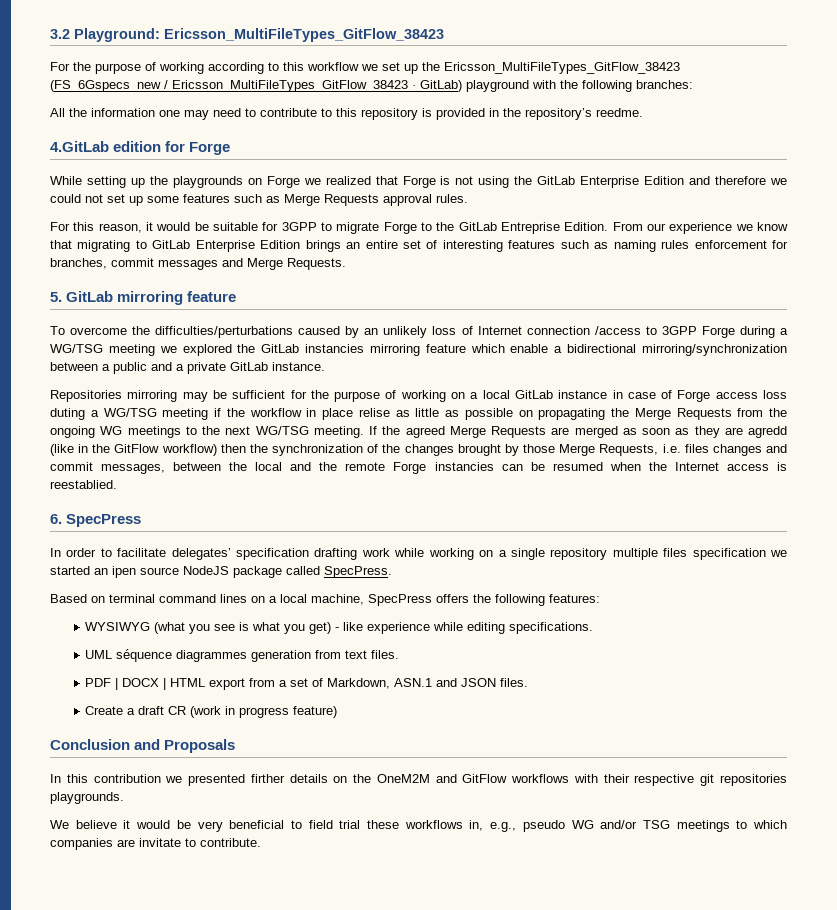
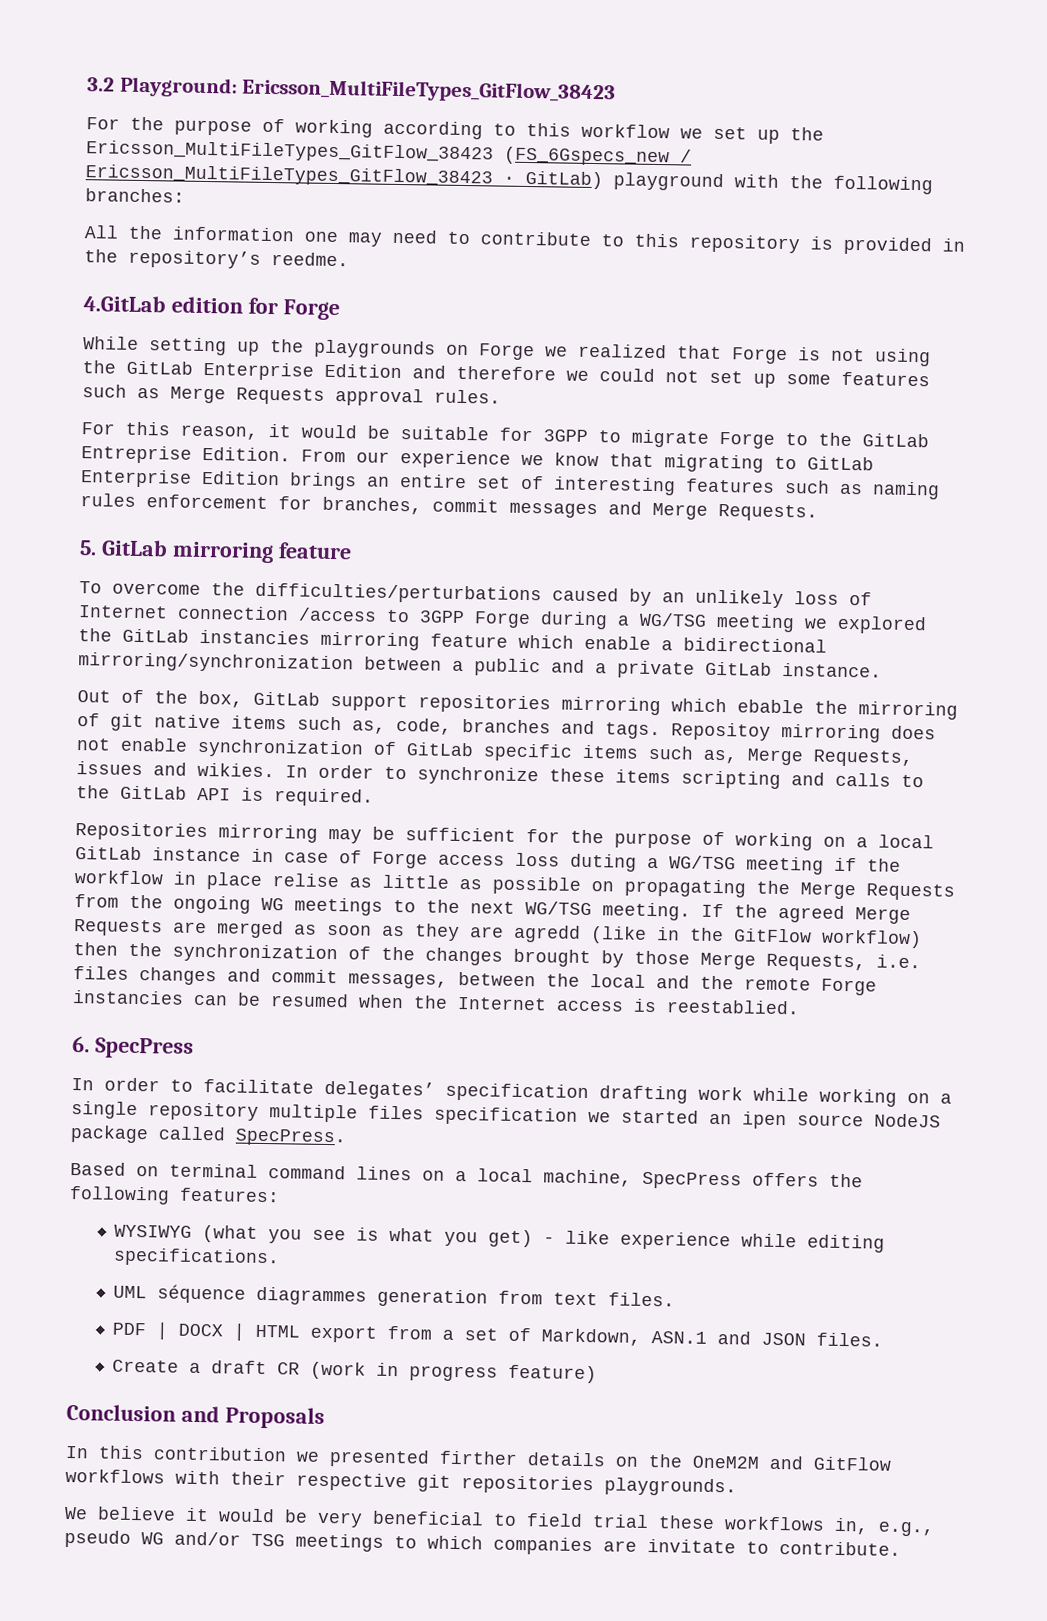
+ Out of the box, GitLab support repositories mirroring which ebable the mirroring of git native items such as, code, branches and tags. Repositoy mirroring does not enable synchronization of GitLab specific items such as, Merge Requests, issues and wikies. In order to synchronize these items scripting and calls to the GitLab API is required.

